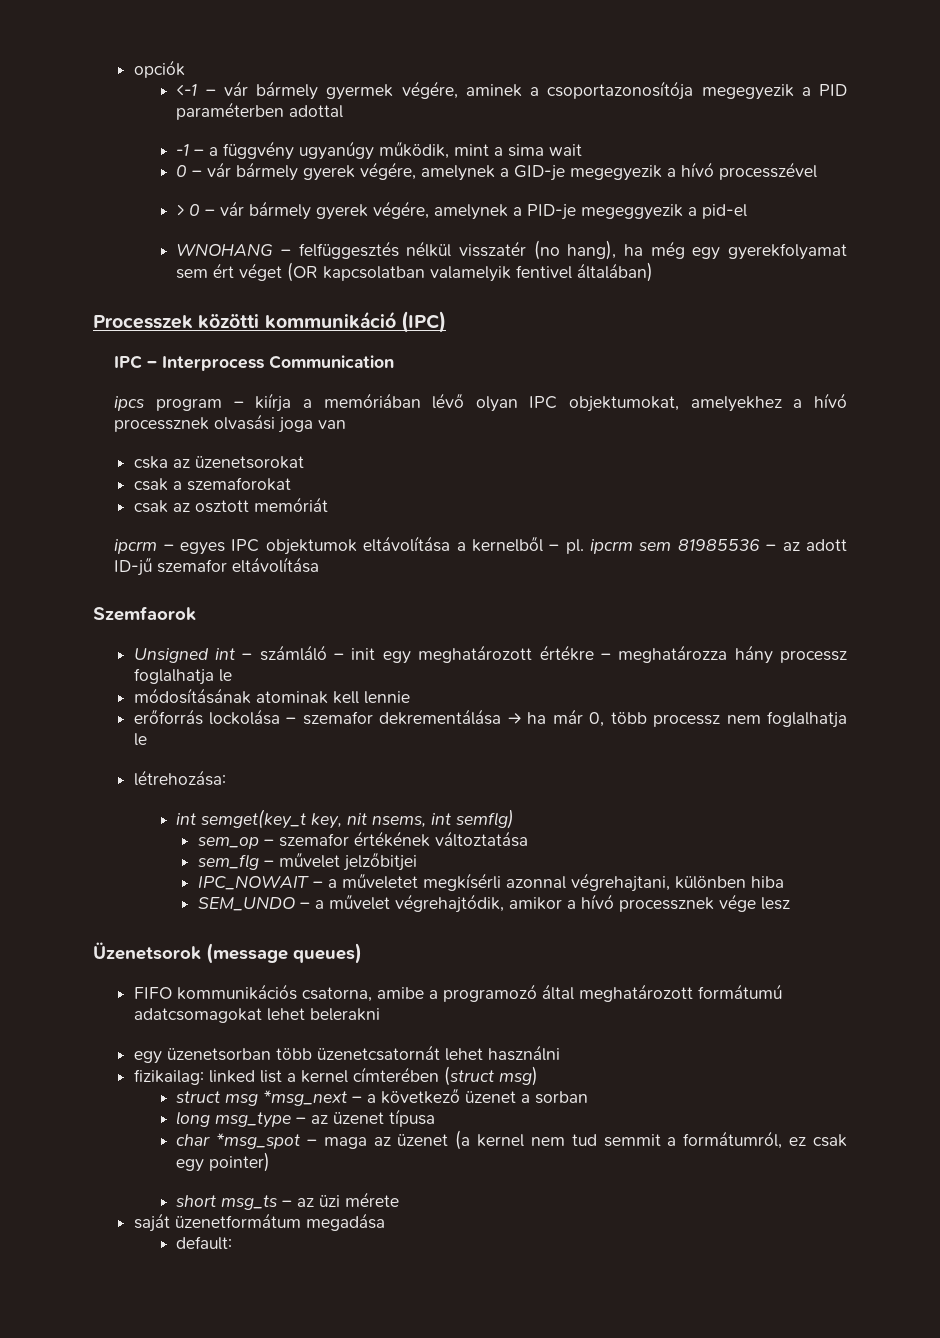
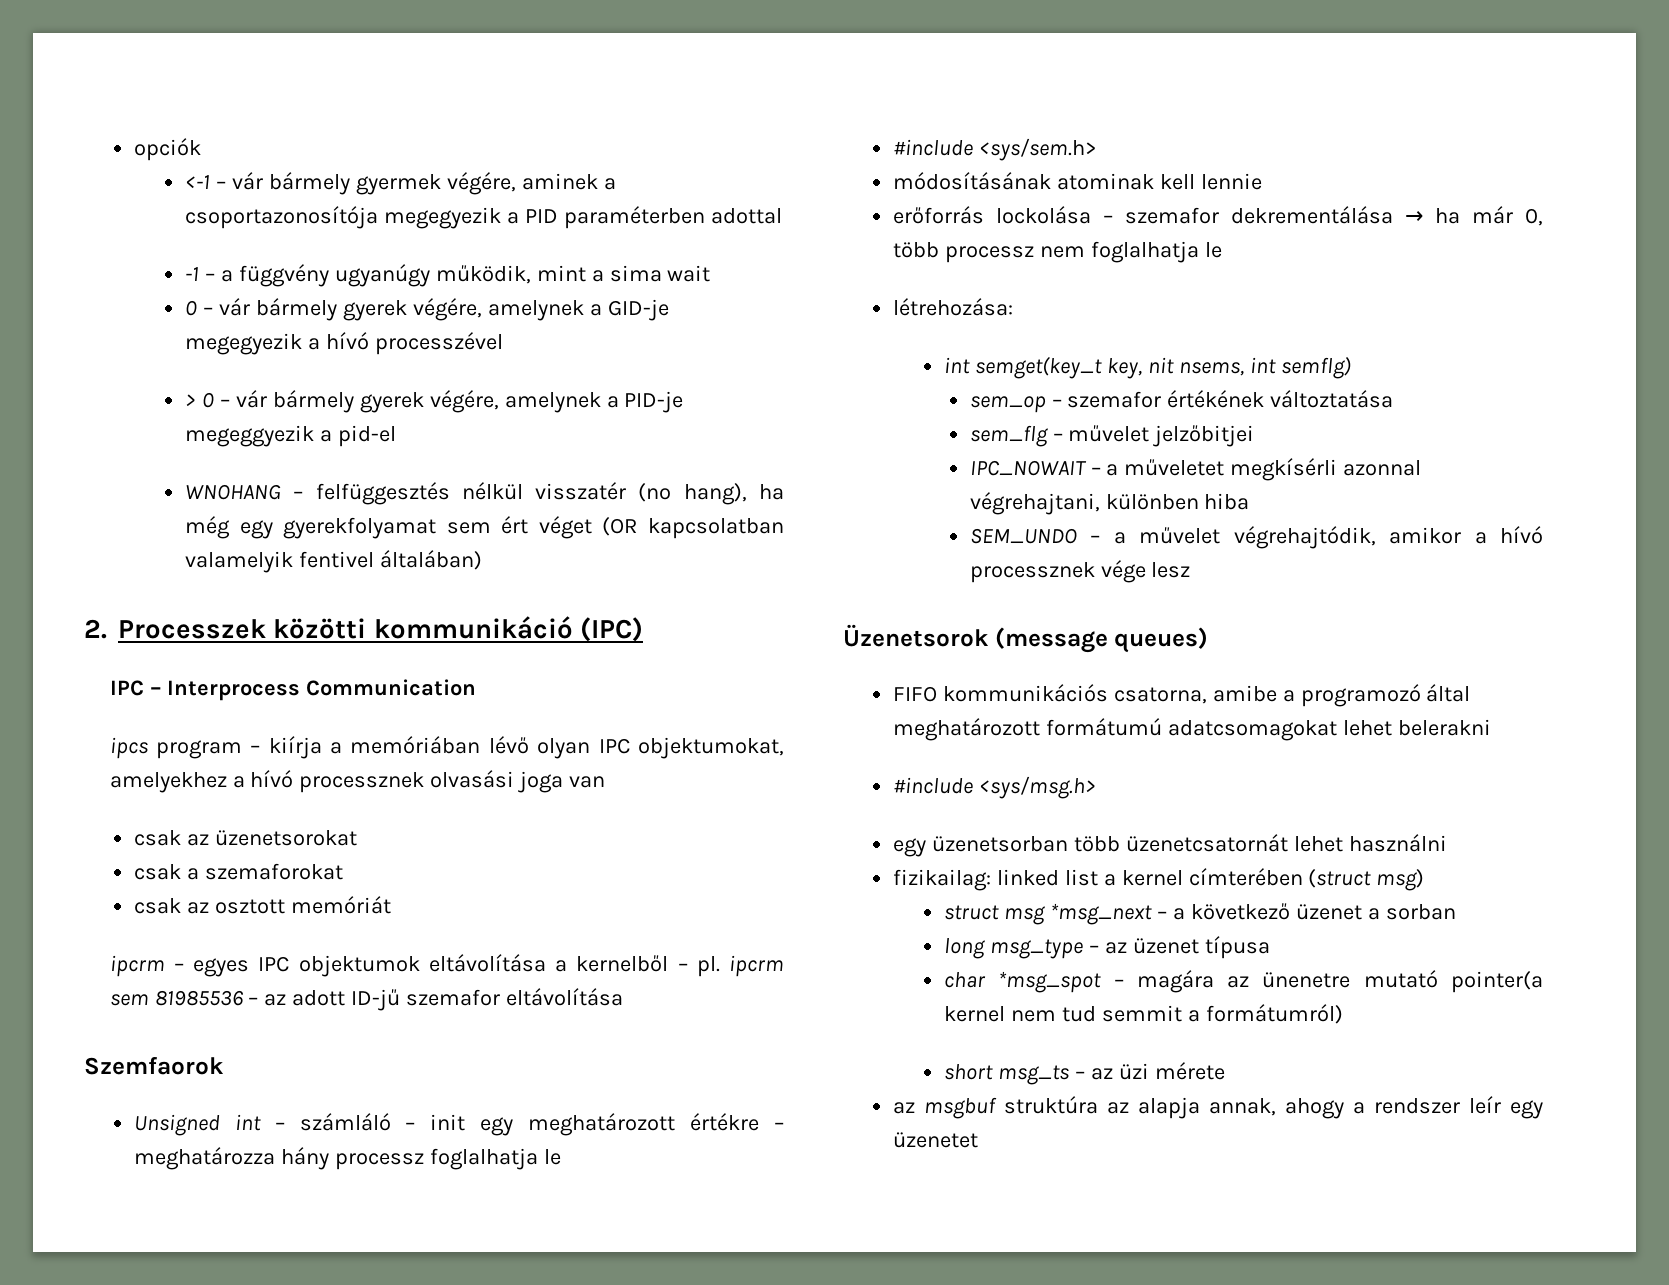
- Processzek közötti kommunikáció (IPC)
+ 2. Processzek közötti kommunikáció (IPC)
- cska az üzenetsorokat
+ csak az üzenetsorokat
+ #include <sys/sem.h>
+ #include <sys/msg.h>
- char *msg_spot – maga az üzenet (a kernel nem tud semmit a formátumról, ez csak egy pointer)
+ char *msg_spot – magára az ünenetre mutató pointer(a kernel nem tud semmit a formátumról)
- saját üzenetformátum megadása
- default:
+ az msgbuf struktúra az alapja annak, ahogy a rendszer leír egy üzenetet

